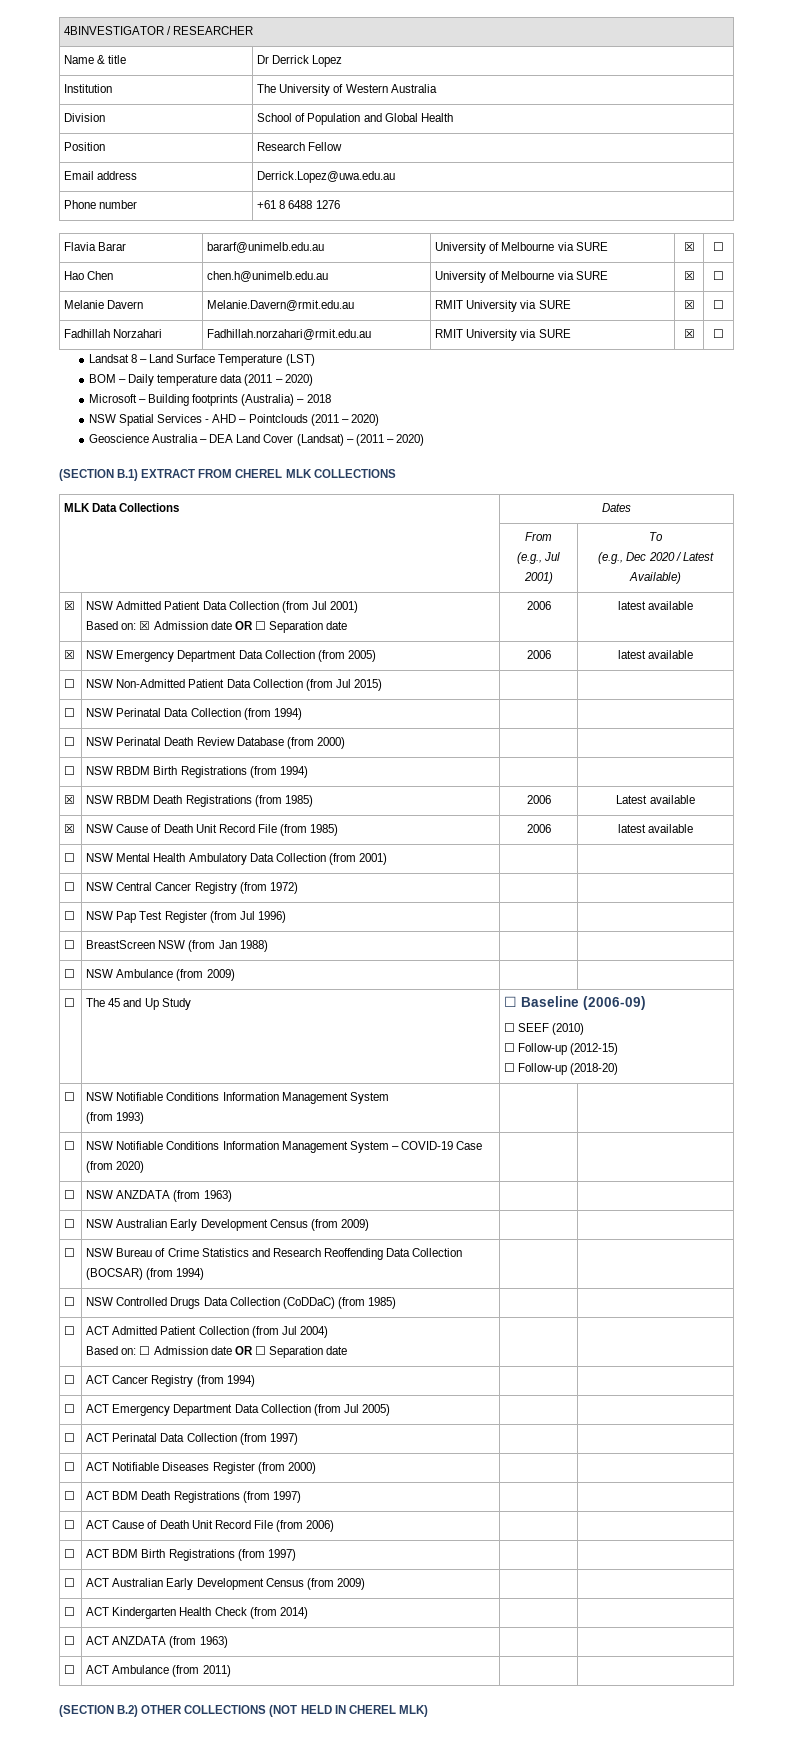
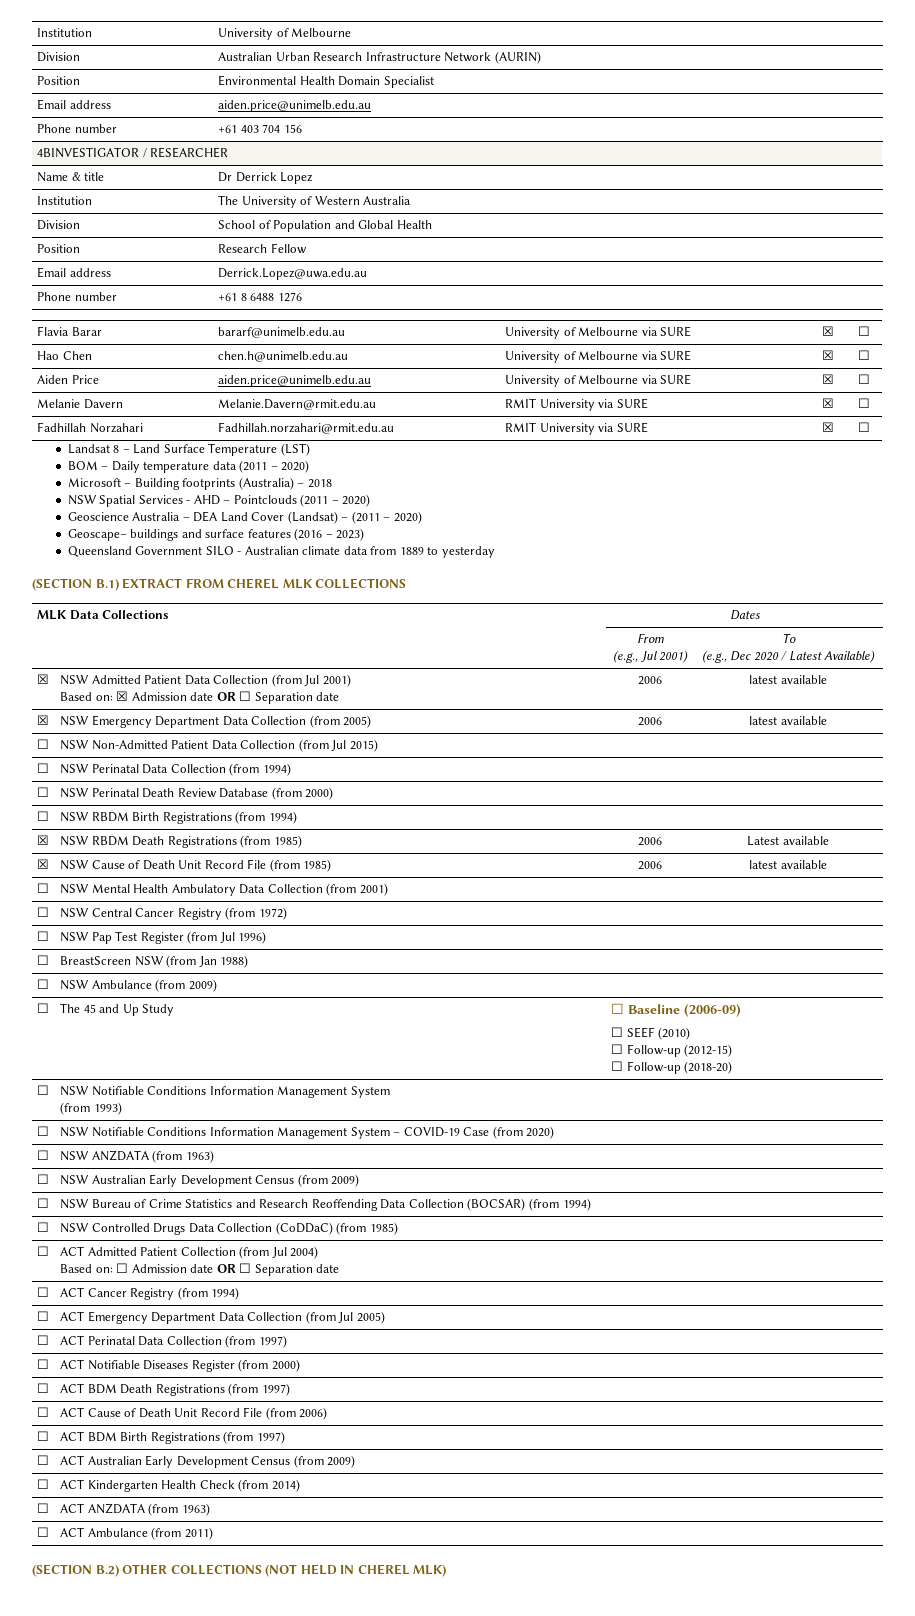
+ Institution | University of Melbourne
+ Division | Australian Urban Research Infrastructure Network (AURIN)
+ Position | Environmental Health Domain Specialist
+ Email address | aiden.price@unimelb.edu.au
+ Phone number | +61 403 704 156
+ Aiden Price | aiden.price@unimelb.edu.au | University of Melbourne via SURE | ☒ | ☐
+ Geoscape– buildings and surface features (2016 – 2023)
+ Queensland Government SILO - Australian climate data from 1889 to yesterday

